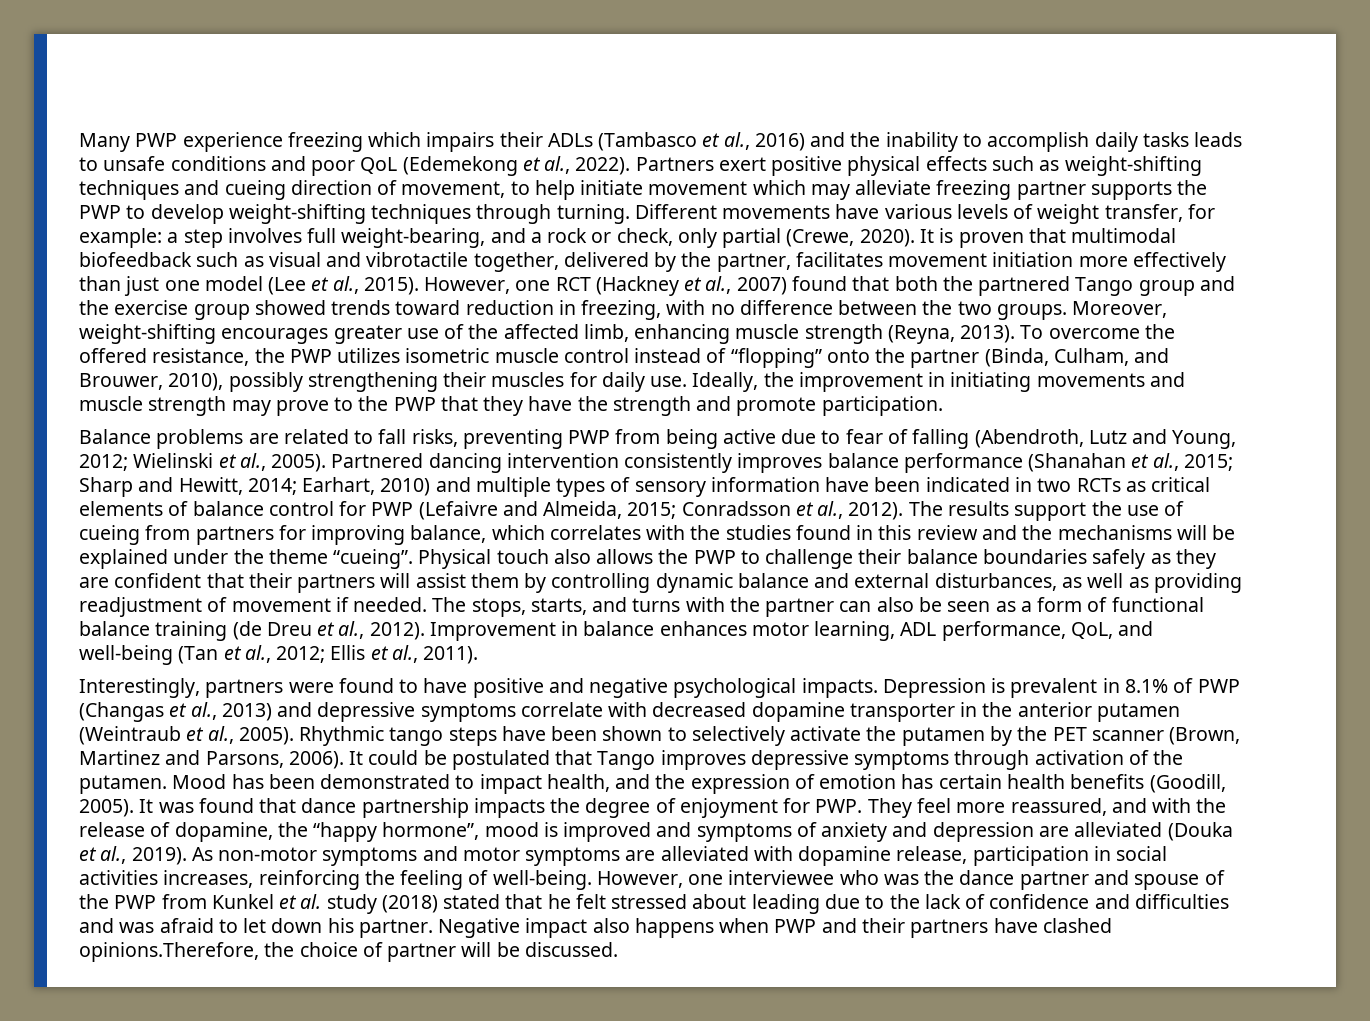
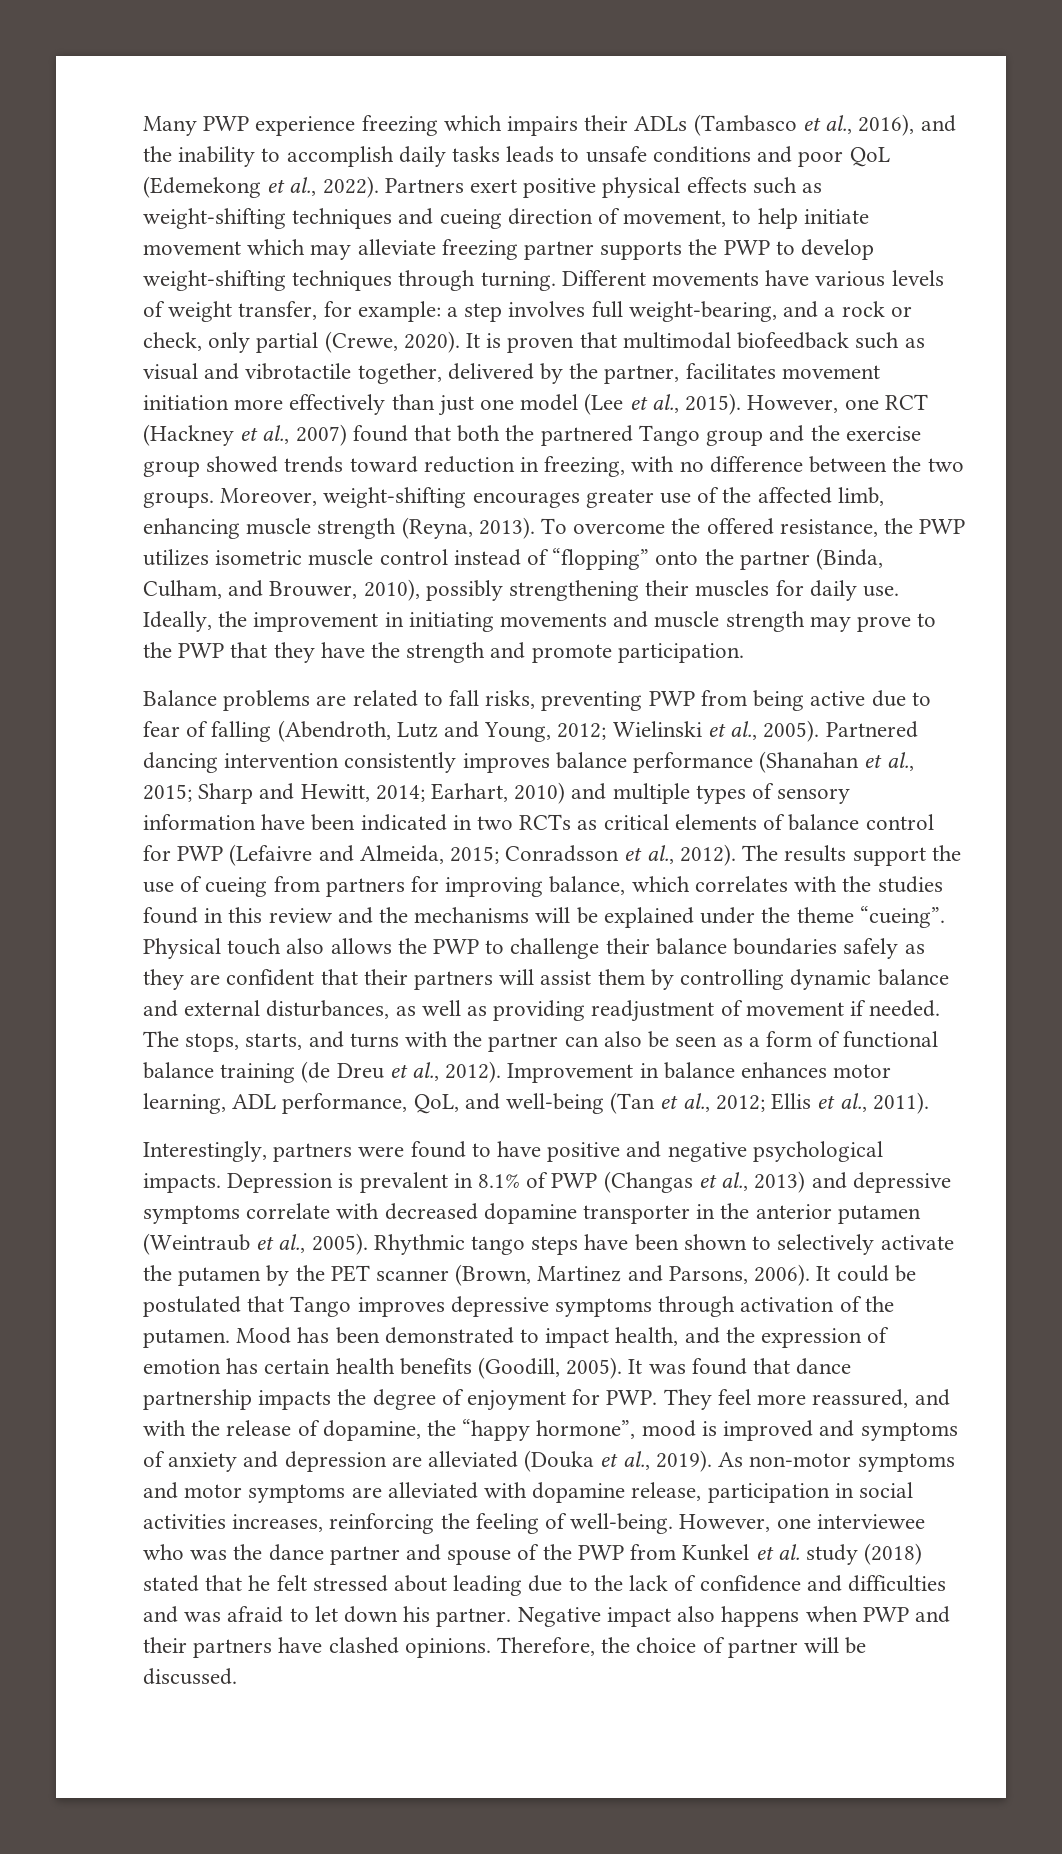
- Many PWP experience freezing which impairs their ADLs (Tambasco et al., 2016) and the inability to accomplish daily tasks leads to unsafe conditions and poor QoL (Edemekong et al., 2022).
+ Many PWP experience freezing which impairs their ADLs (Tambasco et al., 2016), and the inability to accomplish daily tasks leads to unsafe conditions and poor QoL (Edemekong et al., 2022).
- Negative impact also happens when PWP and their partners have clashed opinions.Therefore, the choice of partner will be discussed.
+ Negative impact also happens when PWP and their partners have clashed opinions. Therefore, the choice of partner will be discussed.

